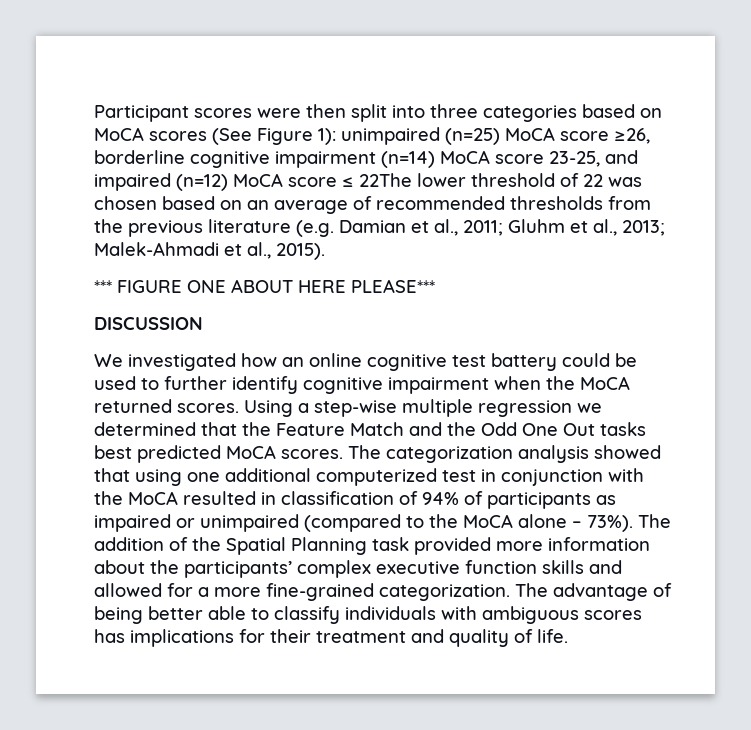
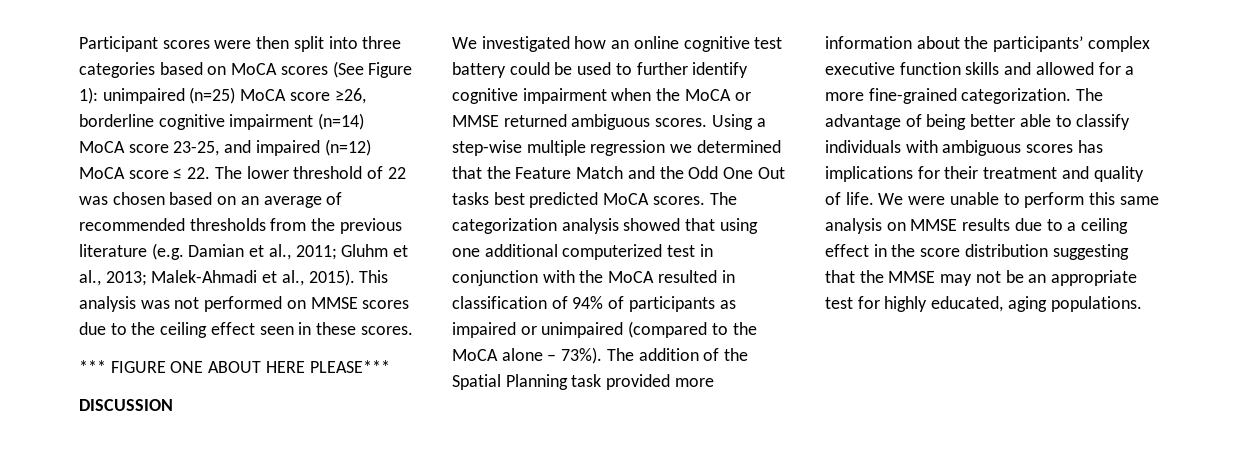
- unimpaired (n=25) MoCA score ≥26, borderline cognitive impairment (n=14) MoCA score 23-25, and impaired (n=12) MoCA score ≤ 22The lower threshold of 22 was chosen based on an average of recommended thresholds from the previous literature (e.g. Damian et al., 2011;
+ unimpaired (n=25) MoCA score ≥26, borderline cognitive impairment (n=14) MoCA score 23-25, and impaired (n=12) MoCA score ≤ 22. The lower threshold of 22 was chosen based on an average of recommended thresholds from the previous literature (e.g. Damian et al., 2011;
+ This analysis was not performed on MMSE scores due to the ceiling effect seen in these scores.
- We investigated how an online cognitive test battery could be used to further identify cognitive impairment when the MoCA returned scores.
+ We investigated how an online cognitive test battery could be used to further identify cognitive impairment when the MoCA or MMSE returned ambiguous scores.
+ We were unable to perform this same analysis on MMSE results due to a ceiling effect in the score distribution suggesting that the MMSE may not be an appropriate test for highly educated, aging populations.

